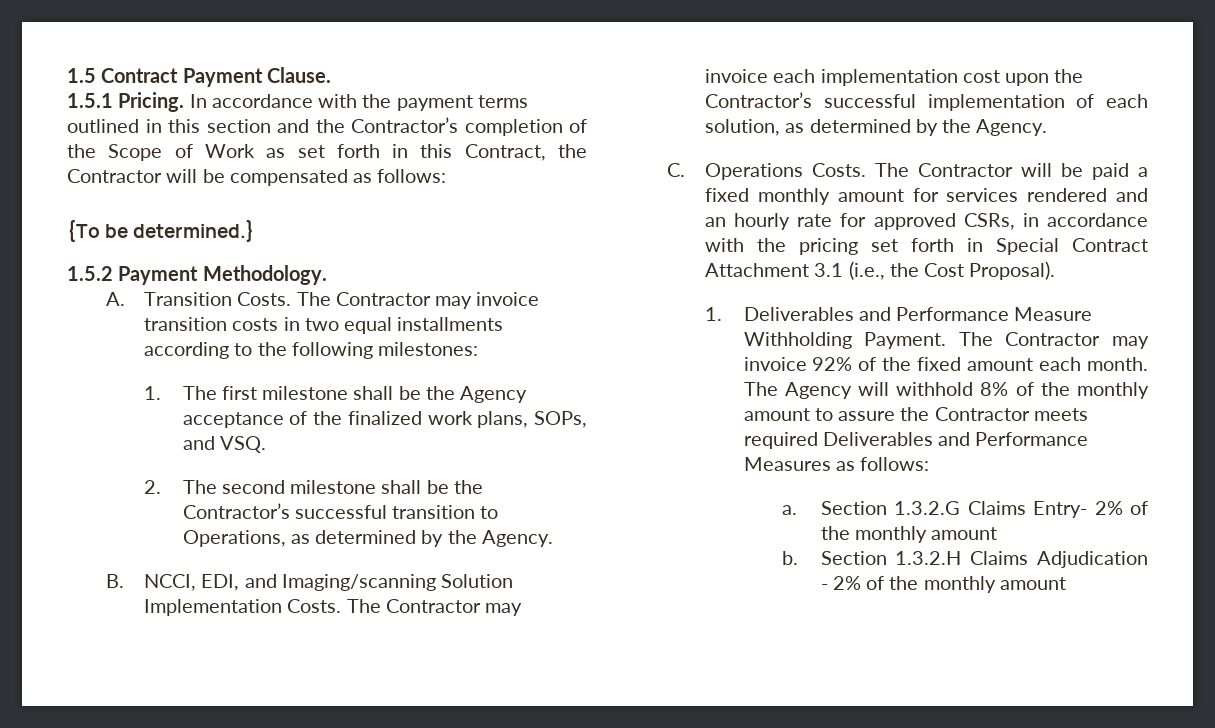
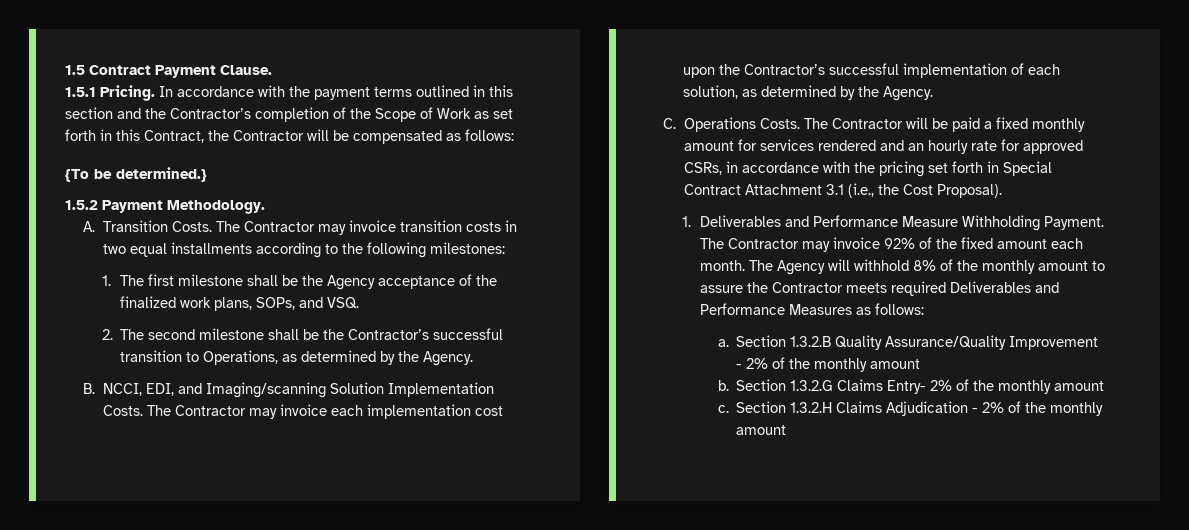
- Section 1.3.2.G Claims Entry- 2% of the monthly amount
+ Section 1.3.2.B Quality Assurance/Quality Improvement - 2% of the monthly amount
+ b. Section 1.3.2.G Claims Entry- 2% of the monthly amount
- b.
+ c.

